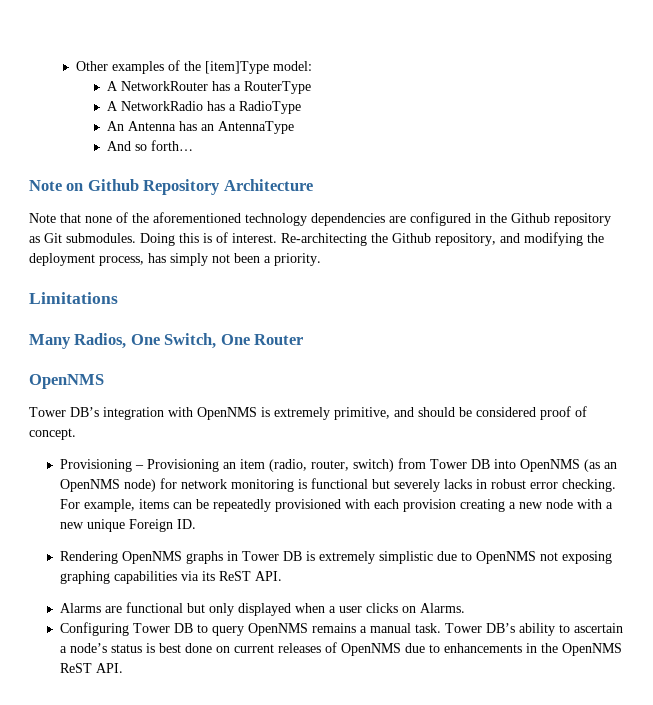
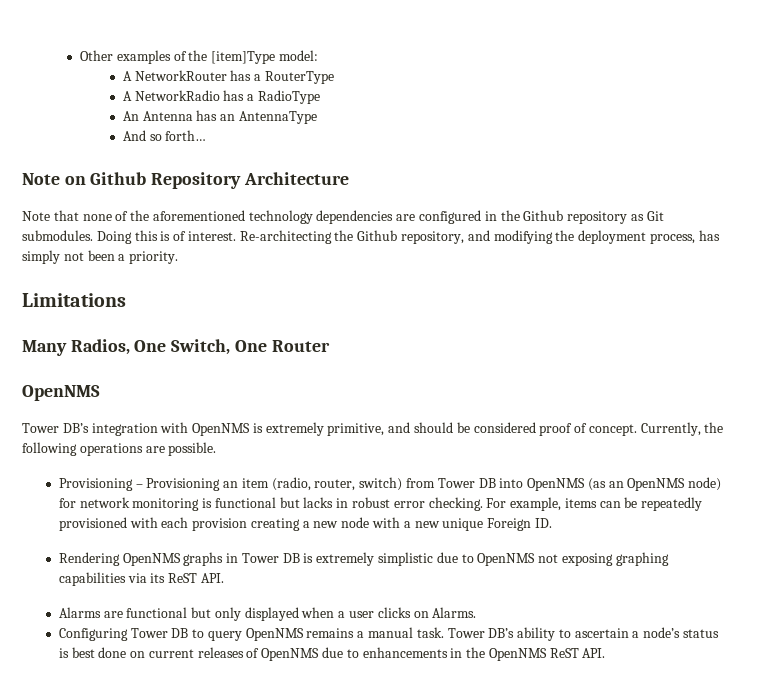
+ Currently, the following operations are possible.
- Provisioning – Provisioning an item (radio, router, switch) from Tower DB into OpenNMS (as an OpenNMS node) for network monitoring is functional but severely lacks in robust error checking.
+ Provisioning – Provisioning an item (radio, router, switch) from Tower DB into OpenNMS (as an OpenNMS node) for network monitoring is functional but lacks in robust error checking.

